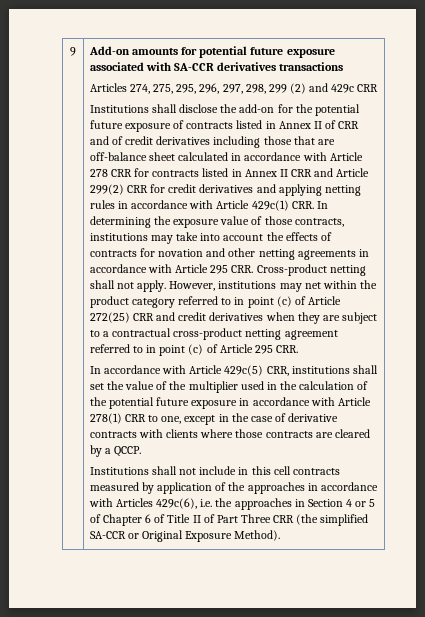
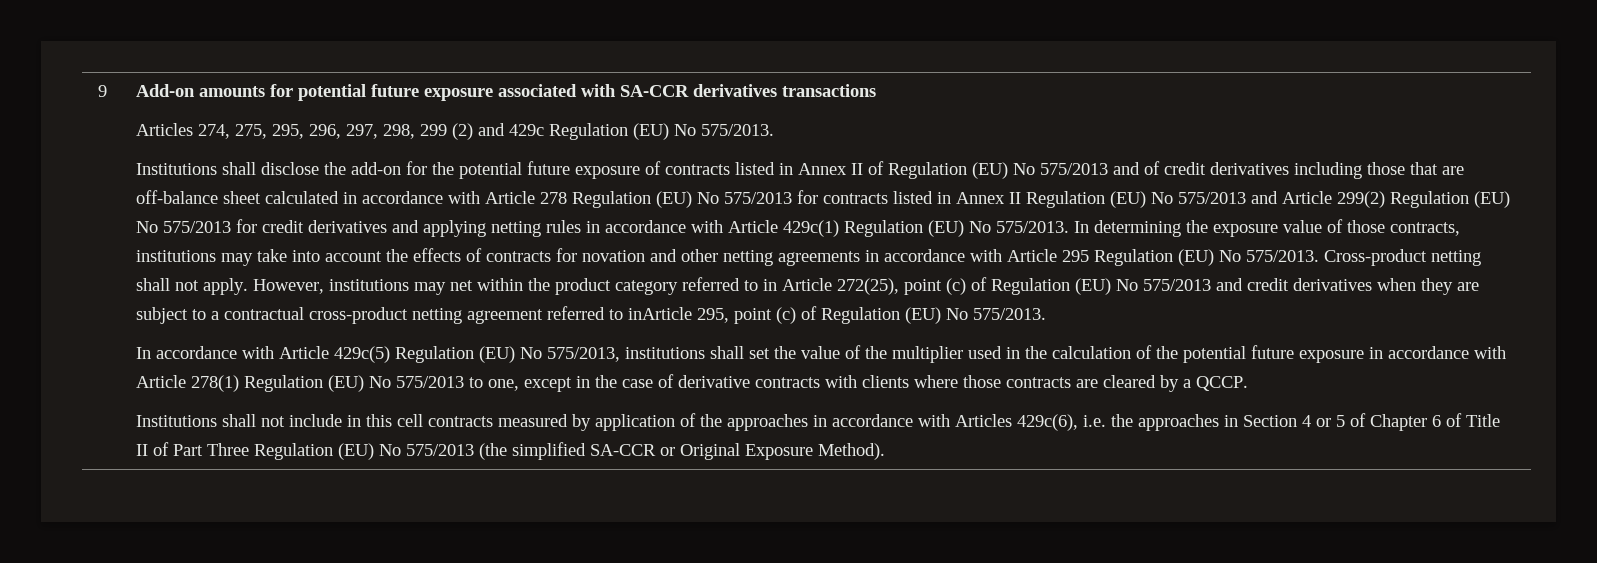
- Articles 274, 275, 295, 296, 297, 298, 299 (2) and 429c CRR
+ Articles 274, 275, 295, 296, 297, 298, 299 (2) and 429c Regulation (EU) No 575/2013.
- Institutions shall disclose the add-on for the potential future exposure of contracts listed in Annex II of CRR and of credit derivatives including those that are off-balance sheet calculated in accordance with Article 278 CRR for contracts listed in Annex II CRR and Article 299(2) CRR for credit derivatives and applying netting rules in accordance with Article 429c(1) CRR. In determining the exposure value of those contracts, institutions may take into account the effects of contracts for novation and other netting agreements in accordance with Article 295 CRR. Cross-product netting shall not apply.
+ Institutions shall disclose the add-on for the potential future exposure of contracts listed in Annex II of Regulation (EU) No 575/2013 and of credit derivatives including those that are off-balance sheet calculated in accordance with Article 278 Regulation (EU) No 575/2013 for contracts listed in Annex II Regulation (EU) No 575/2013 and Article 299(2) Regulation (EU) No 575/2013 for credit derivatives and applying netting rules in accordance with Article 429c(1) Regulation (EU) No 575/2013. In determining the exposure value of those contracts, institutions may take into account the effects of contracts for novation and other netting agreements in accordance with Article 295 Regulation (EU) No 575/2013. Cross-product netting shall not apply.
- However, institutions may net within the product category referred to in point (c) of Article 272(25) CRR and credit derivatives when they are subject to a contractual cross-product netting agreement referred to in point (c) of Article 295 CRR.
+ However, institutions may net within the product category referred to in Article 272(25), point (c) of Regulation (EU) No 575/2013 and credit derivatives when they are subject to a contractual cross-product netting agreement referred to inArticle 295, point (c) of Regulation (EU) No 575/2013.
- In accordance with Article 429c(5) CRR, institutions shall set the value of the multiplier used in the calculation of the potential future exposure in accordance with Article 278(1) CRR to one, except in the case of derivative contracts with clients where those contracts are cleared by a QCCP.
+ In accordance with Article 429c(5) Regulation (EU) No 575/2013, institutions shall set the value of the multiplier used in the calculation of the potential future exposure in accordance with Article 278(1) Regulation (EU) No 575/2013 to one, except in the case of derivative contracts with clients where those contracts are cleared by a QCCP.
- Institutions shall not include in this cell contracts measured by application of the approaches in accordance with Articles 429c(6), i.e. the approaches in Section 4 or 5 of Chapter 6 of Title II of Part Three CRR (the simplified SA-CCR or Original Exposure Method).
+ Institutions shall not include in this cell contracts measured by application of the approaches in accordance with Articles 429c(6), i.e. the approaches in Section 4 or 5 of Chapter 6 of Title II of Part Three Regulation (EU) No 575/2013 (the simplified SA-CCR or Original Exposure Method).

